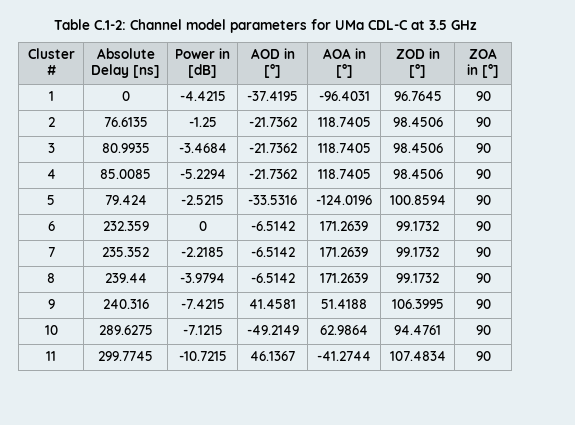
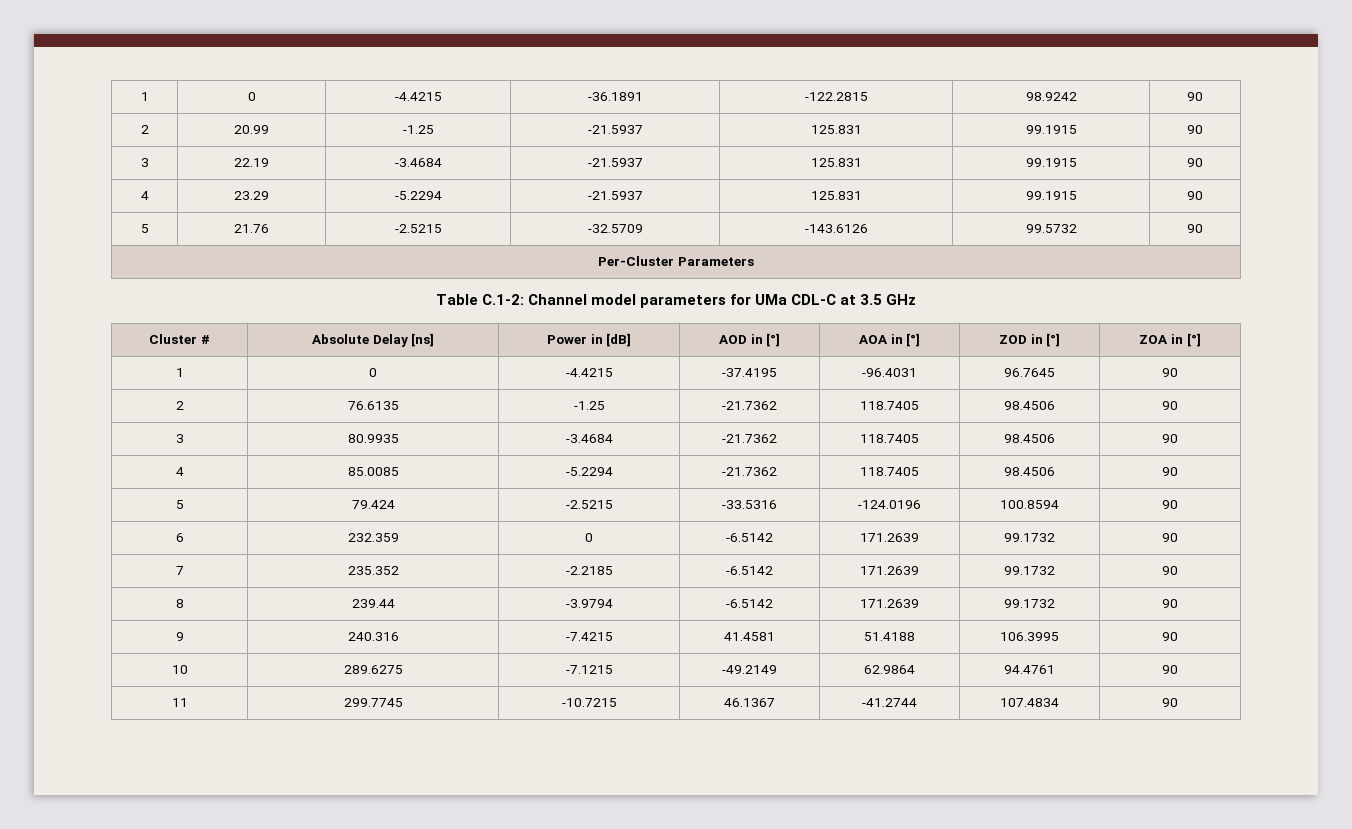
+ 1 | 0 | -4.4215 | -36.1891 | -122.2815 | 98.9242 | 90
+ 2 | 20.99 | -1.25 | -21.5937 | 125.831 | 99.1915 | 90
+ 3 | 22.19 | -3.4684 | -21.5937 | 125.831 | 99.1915 | 90
+ 4 | 23.29 | -5.2294 | -21.5937 | 125.831 | 99.1915 | 90
+ 5 | 21.76 | -2.5215 | -32.5709 | -143.6126 | 99.5732 | 90
+ Per-Cluster Parameters

